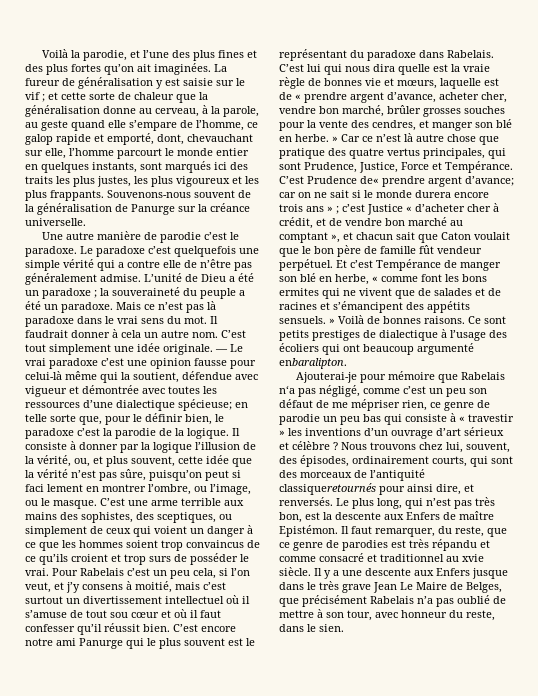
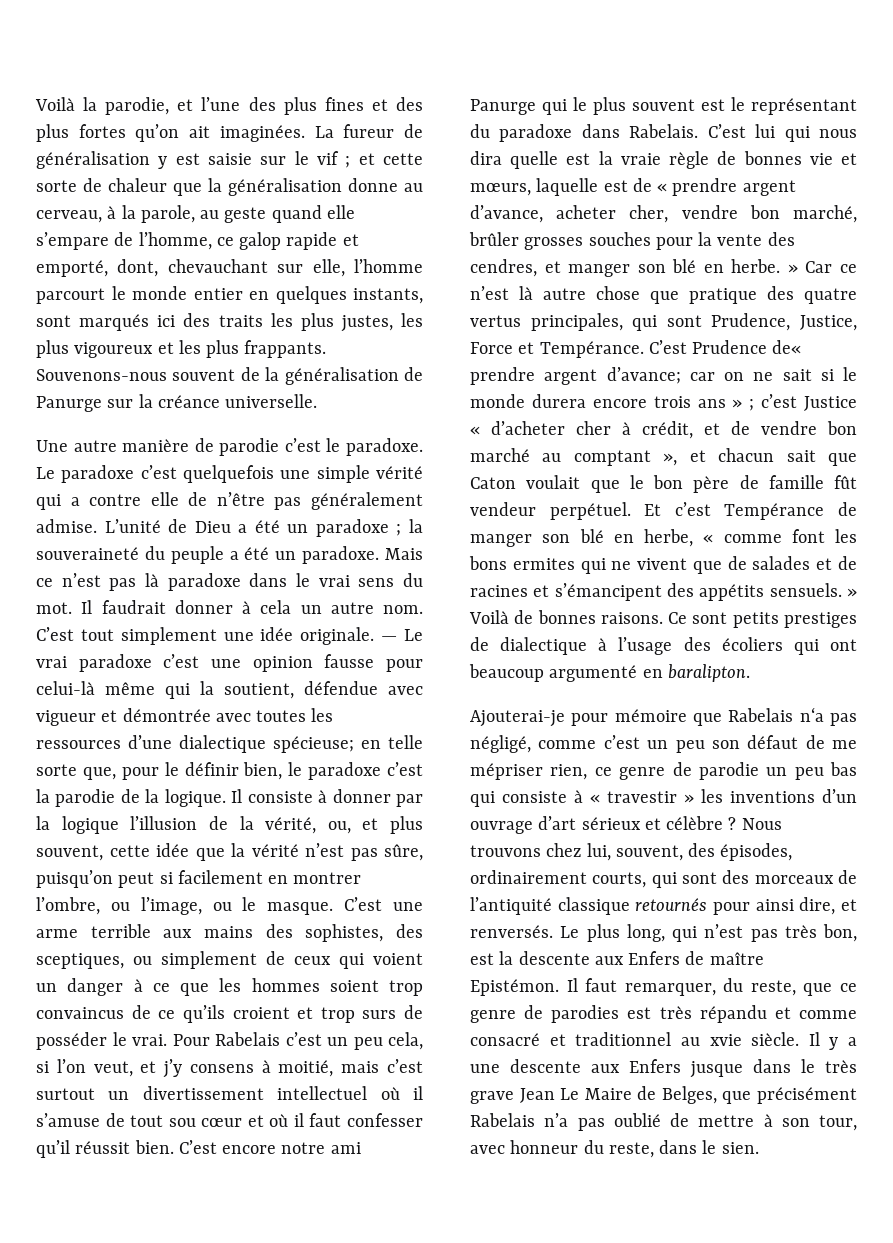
- Il consiste à donner par la logique l’illusion de la vérité, ou, et plus souvent, cette idée que la vérité n’est pas sûre, puisqu’on peut si faci lement en montrer l’ombre, ou l’image, ou le masque.
+ Il consiste à donner par la logique l’illusion de la vérité, ou, et plus souvent, cette idée que la vérité n’est pas sûre, puisqu’on peut si facilement en montrer l’ombre, ou l’image, ou le masque.
- Ce sont petits prestiges de dialectique à l’usage des écoliers qui ont beaucoup argumenté enbaralipton.
+ Ce sont petits prestiges de dialectique à l’usage des écoliers qui ont beaucoup argumenté en baralipton.
- Nous trouvons chez lui, souvent, des épisodes, ordinairement courts, qui sont des morceaux de l’antiquité classiqueretournés pour ainsi dire, et renversés.
+ Nous trouvons chez lui, souvent, des épisodes, ordinairement courts, qui sont des morceaux de l’antiquité classique retournés pour ainsi dire, et renversés.

